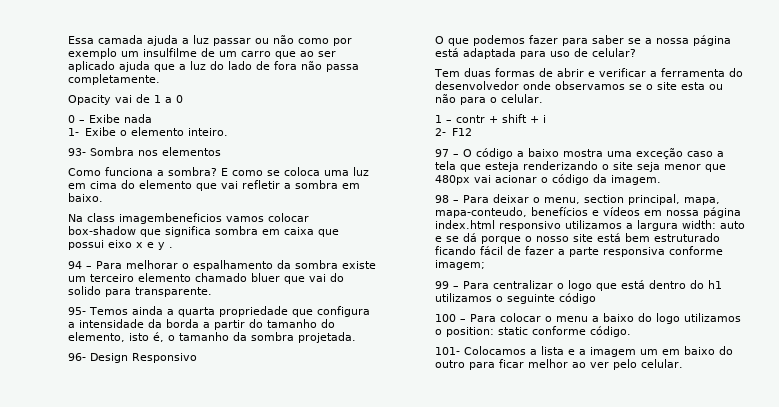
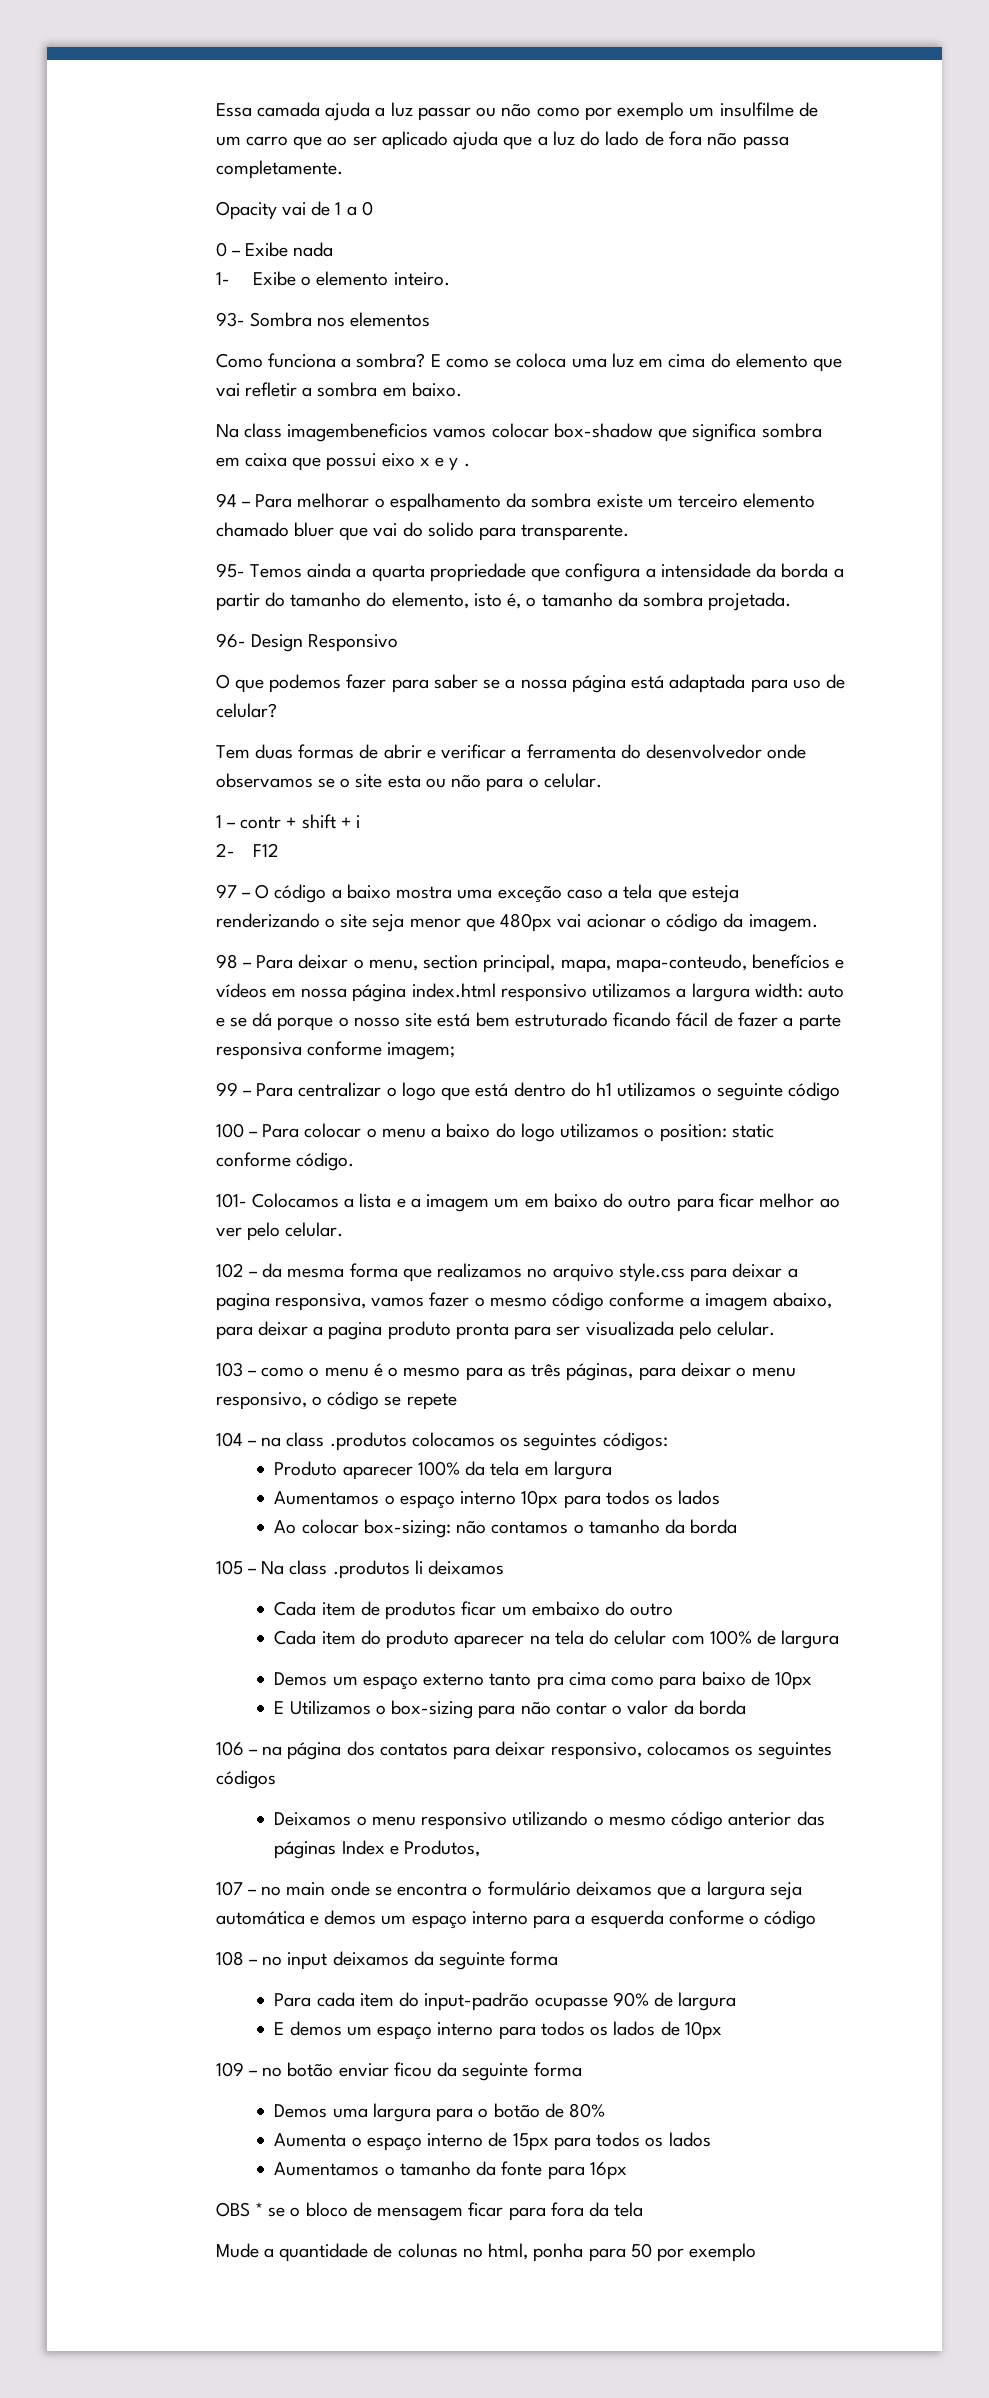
+ 102 – da mesma forma que realizamos no arquivo style.css para deixar a pagina responsiva, vamos fazer o mesmo código conforme a imagem abaixo, para deixar a pagina produto pronta para ser visualizada pelo celular.
+ 103 – como o menu é o mesmo para as três páginas, para deixar o menu responsivo, o código se repete
+ 104 – na class .produtos colocamos os seguintes códigos:
+ Produto aparecer 100% da tela em largura
+ Aumentamos o espaço interno 10px para todos os lados
+ Ao colocar box-sizing: não contamos o tamanho da borda
+ 105 – Na class .produtos li deixamos
+ Cada item de produtos ficar um embaixo do outro
+ Cada item do produto aparecer na tela do celular com 100% de largura
+ Demos um espaço externo tanto pra cima como para baixo de 10px
+ E Utilizamos o box-sizing para não contar o valor da borda
+ 106 – na página dos contatos para deixar responsivo, colocamos os seguintes códigos
+ Deixamos o menu responsivo utilizando o mesmo código anterior das páginas Index e Produtos,
+ 107 – no main onde se encontra o formulário deixamos que a largura seja automática e demos um espaço interno para a esquerda conforme o código
+ 108 – no input deixamos da seguinte forma
+ Para cada item do input-padrão ocupasse 90% de largura
+ E demos um espaço interno para todos os lados de 10px
+ 109 – no botão enviar ficou da seguinte forma
+ Demos uma largura para o botão de 80%
+ Aumenta o espaço interno de 15px para todos os lados
+ Aumentamos o tamanho da fonte para 16px
+ OBS * se o bloco de mensagem ficar para fora da tela
+ Mude a quantidade de colunas no html, ponha para 50 por exemplo

